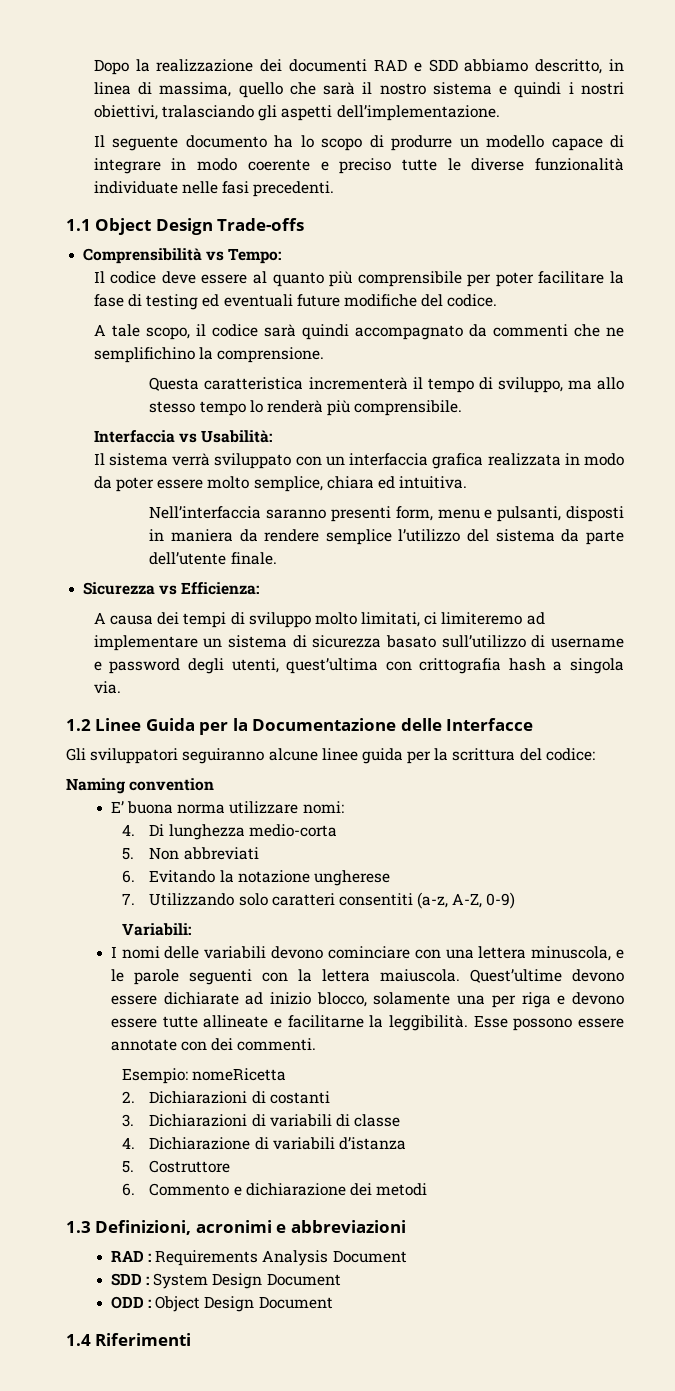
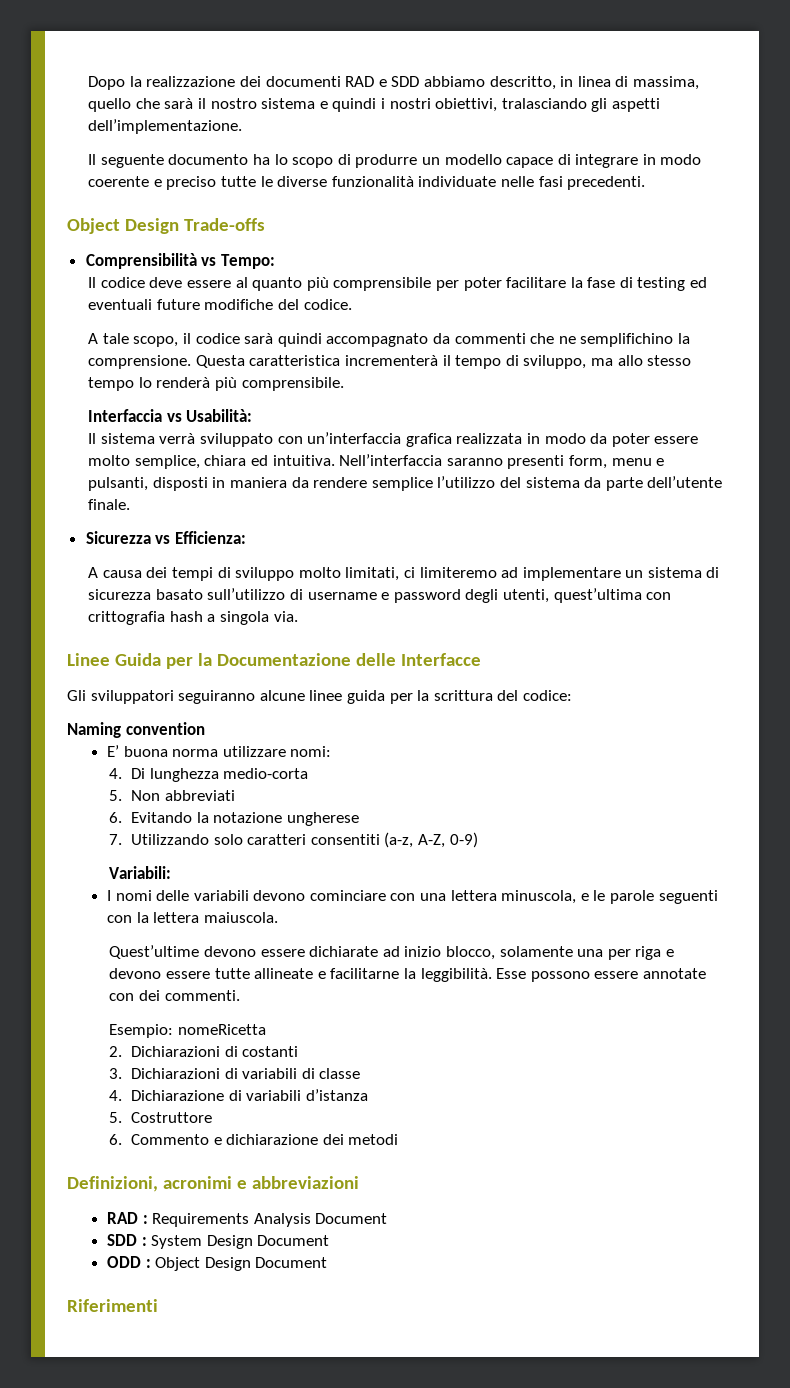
- 1.1 Object Design Trade-offs
+ Object Design Trade-offs
- A tale scopo, il codice sarà quindi accompagnato da commenti che ne semplifichino la comprensione.
- Questa caratteristica incrementerà il tempo di sviluppo, ma allo stesso tempo lo renderà più comprensibile.
+ A tale scopo, il codice sarà quindi accompagnato da commenti che ne semplifichino la comprensione. Questa caratteristica incrementerà il tempo di sviluppo, ma allo stesso tempo lo renderà più comprensibile.
- Il sistema verrà sviluppato con un interfaccia grafica realizzata in modo da poter essere molto semplice, chiara ed intuitiva.
- Nell’interfaccia saranno presenti form, menu e pulsanti, disposti in maniera da rendere semplice l’utilizzo del sistema da parte dell’utente finale.
+ Il sistema verrà sviluppato con un’interfaccia grafica realizzata in modo da poter essere molto semplice, chiara ed intuitiva. Nell’interfaccia saranno presenti form, menu e pulsanti, disposti in maniera da rendere semplice l’utilizzo del sistema da parte dell’utente finale.
- 1.2 Linee Guida per la Documentazione delle Interfacce
+ Linee Guida per la Documentazione delle Interfacce
- I nomi delle variabili devono cominciare con una lettera minuscola, e le parole seguenti con la lettera maiuscola. Quest’ultime devono essere dichiarate ad inizio blocco, solamente una per riga e devono essere tutte allineate e facilitarne la leggibilità.
+ I nomi delle variabili devono cominciare con una lettera minuscola, e le parole seguenti con la lettera maiuscola.
+ Quest’ultime devono essere dichiarate ad inizio blocco, solamente una per riga e devono essere tutte allineate e facilitarne la leggibilità.
- 1.3 Definizioni, acronimi e abbreviazioni
+ Definizioni, acronimi e abbreviazioni
- 1.4 Riferimenti
+ Riferimenti

